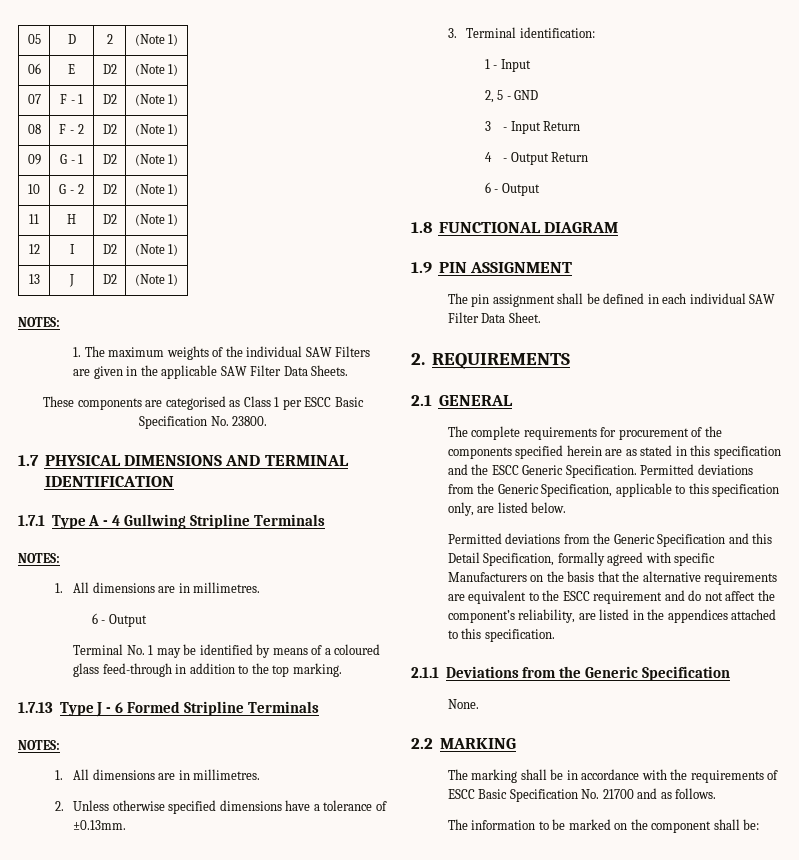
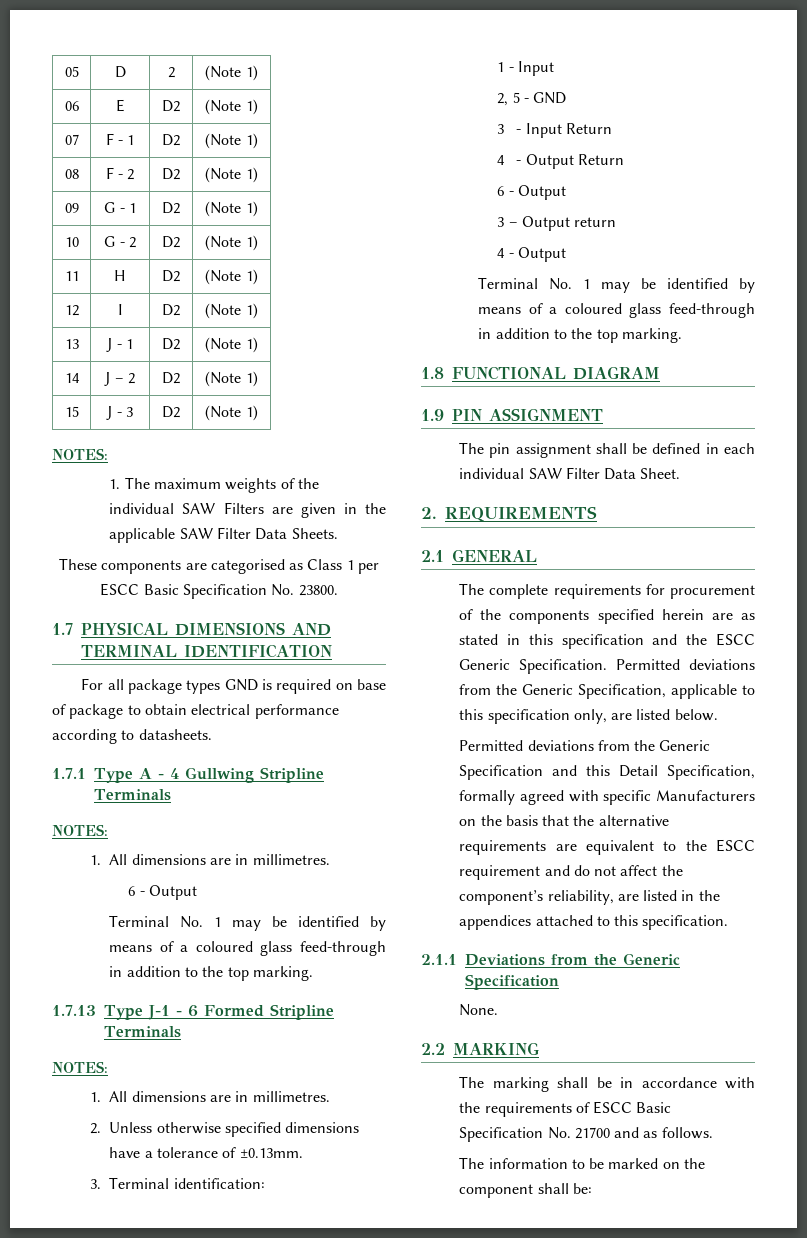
- 13 | J | D2 | (Note 1)
+ 13 | J - 1 | D2 | (Note 1)
+ 14 | J – 2 | D2 | (Note 1)
+ 15 | J - 3 | D2 | (Note 1)
+ For all package types GND is required on base of package to obtain electrical performance according to datasheets.
- 1.7.13 Type J - 6 Formed Stripline Terminals
+ 1.7.13 Type J-1 - 6 Formed Stripline Terminals
+ 3 – Output return
+ 4 - Output
+ Terminal No. 1 may be identified by means of a coloured glass feed-through in addition to the top marking.

